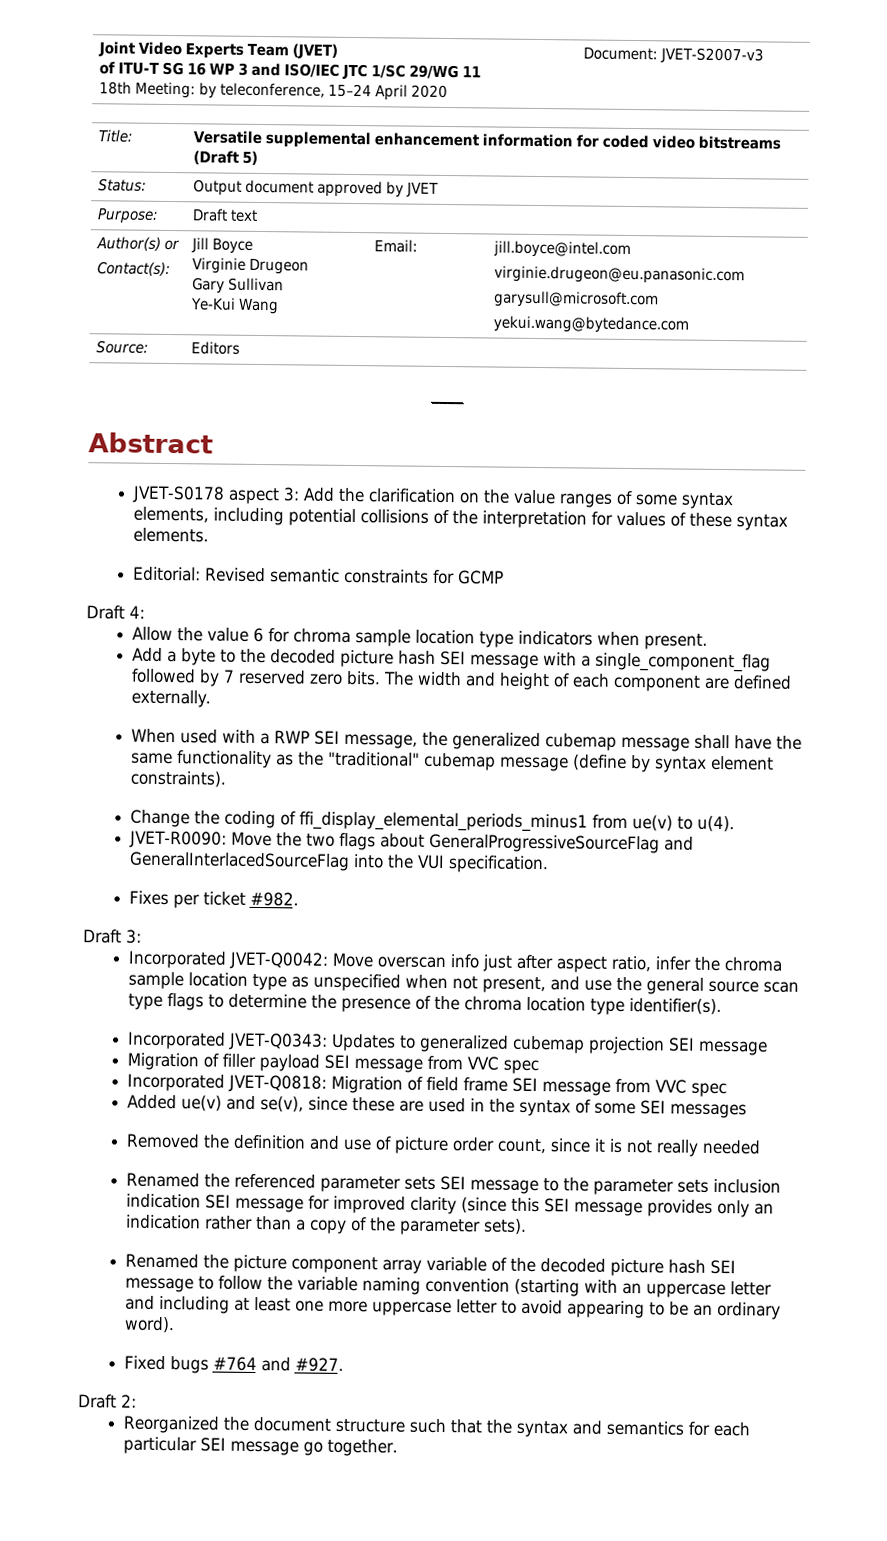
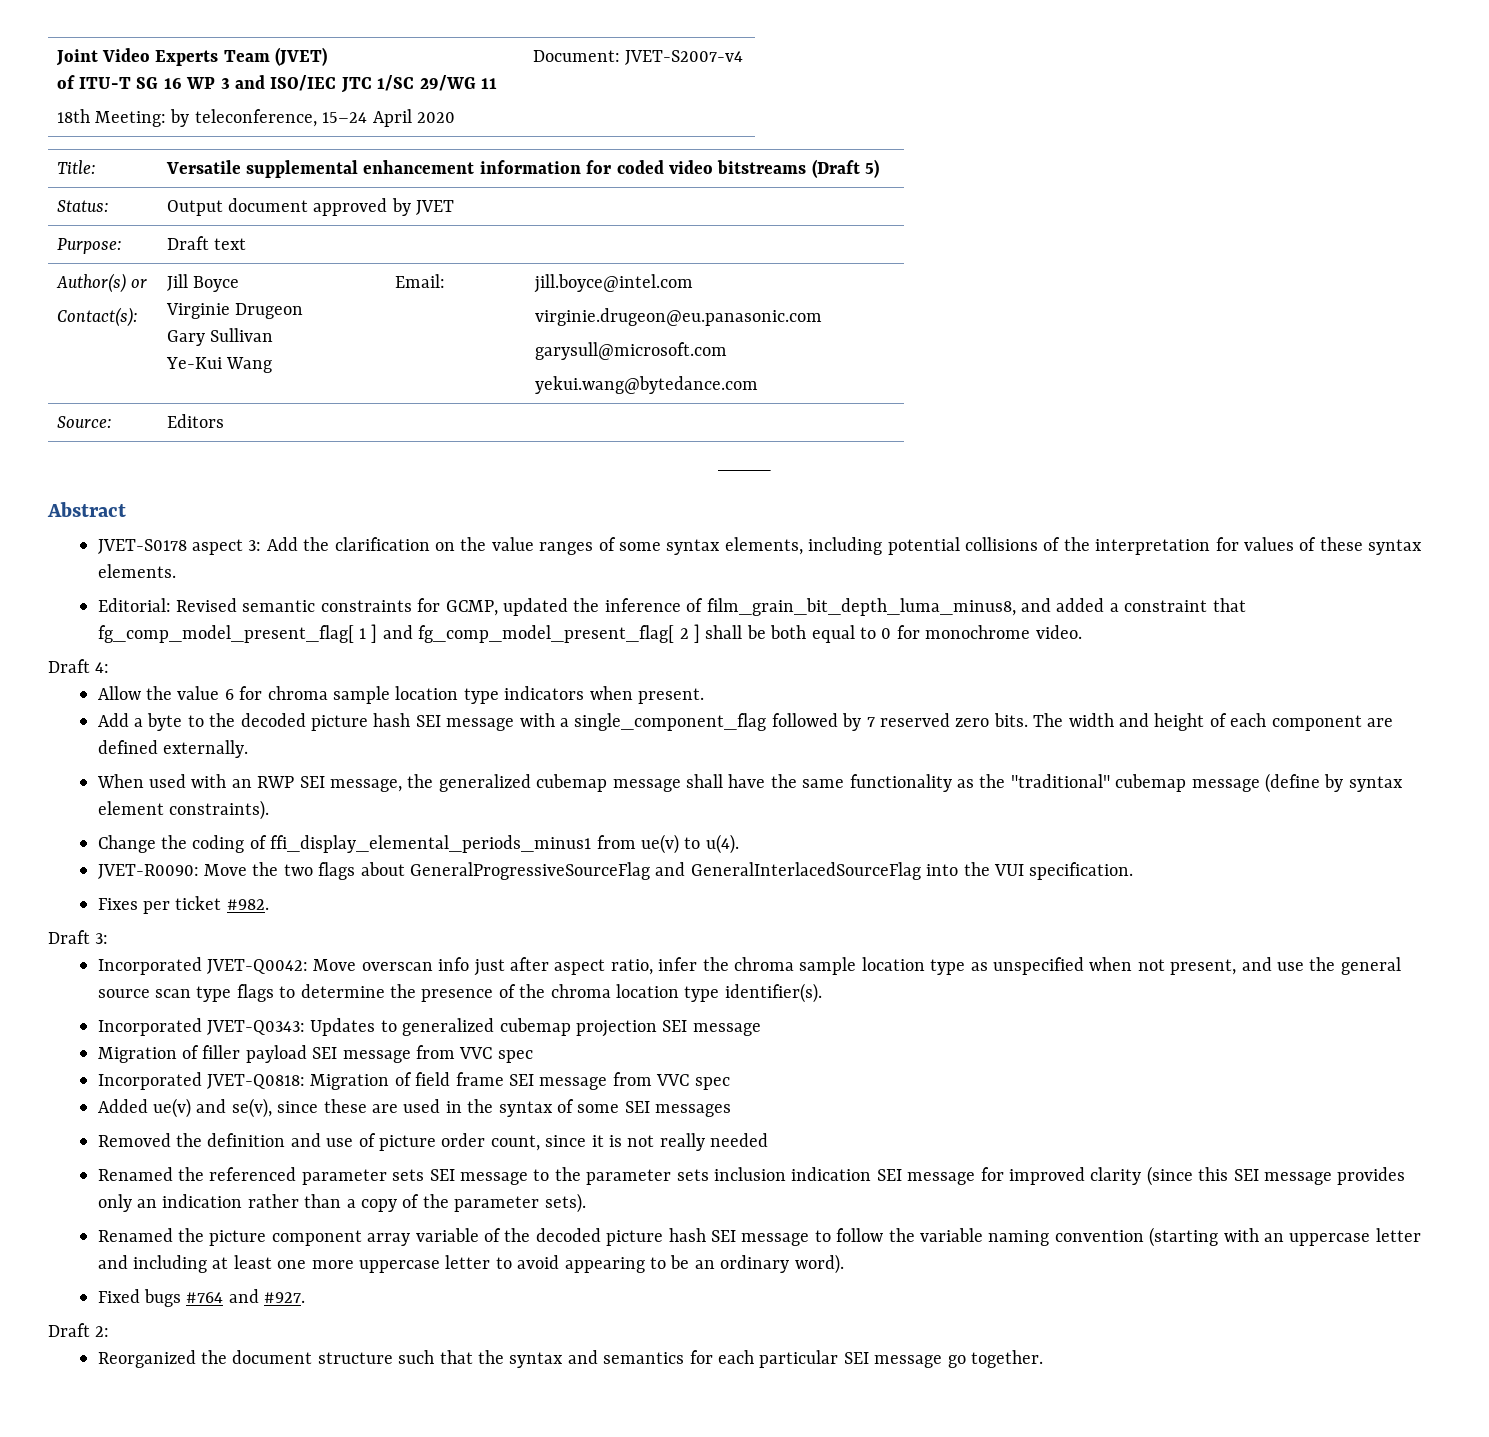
  Joint Video Experts Team (JVET)
  of ITU-T SG 16 WP 3 and ISO/IEC JTC 1/SC 29/WG 11
- 18th Meeting: by teleconference, 15–24 April 2020 | Document: JVET-S2007-v3
+ 18th Meeting: by teleconference, 15–24 April 2020 | Document: JVET-S2007-v4
- Editorial: Revised semantic constraints for GCMP
+ Editorial: Revised semantic constraints for GCMP, updated the inference of film_grain_bit_depth_luma_minus8, and added a constraint that fg_comp_model_present_flag[ 1 ] and fg_comp_model_present_flag[ 2 ] shall be both equal to 0 for monochrome video.
- When used with a RWP SEI message, the generalized cubemap message shall have the same functionality as the "traditional" cubemap message (define by syntax element constraints).
+ When used with an RWP SEI message, the generalized cubemap message shall have the same functionality as the "traditional" cubemap message (define by syntax element constraints).

